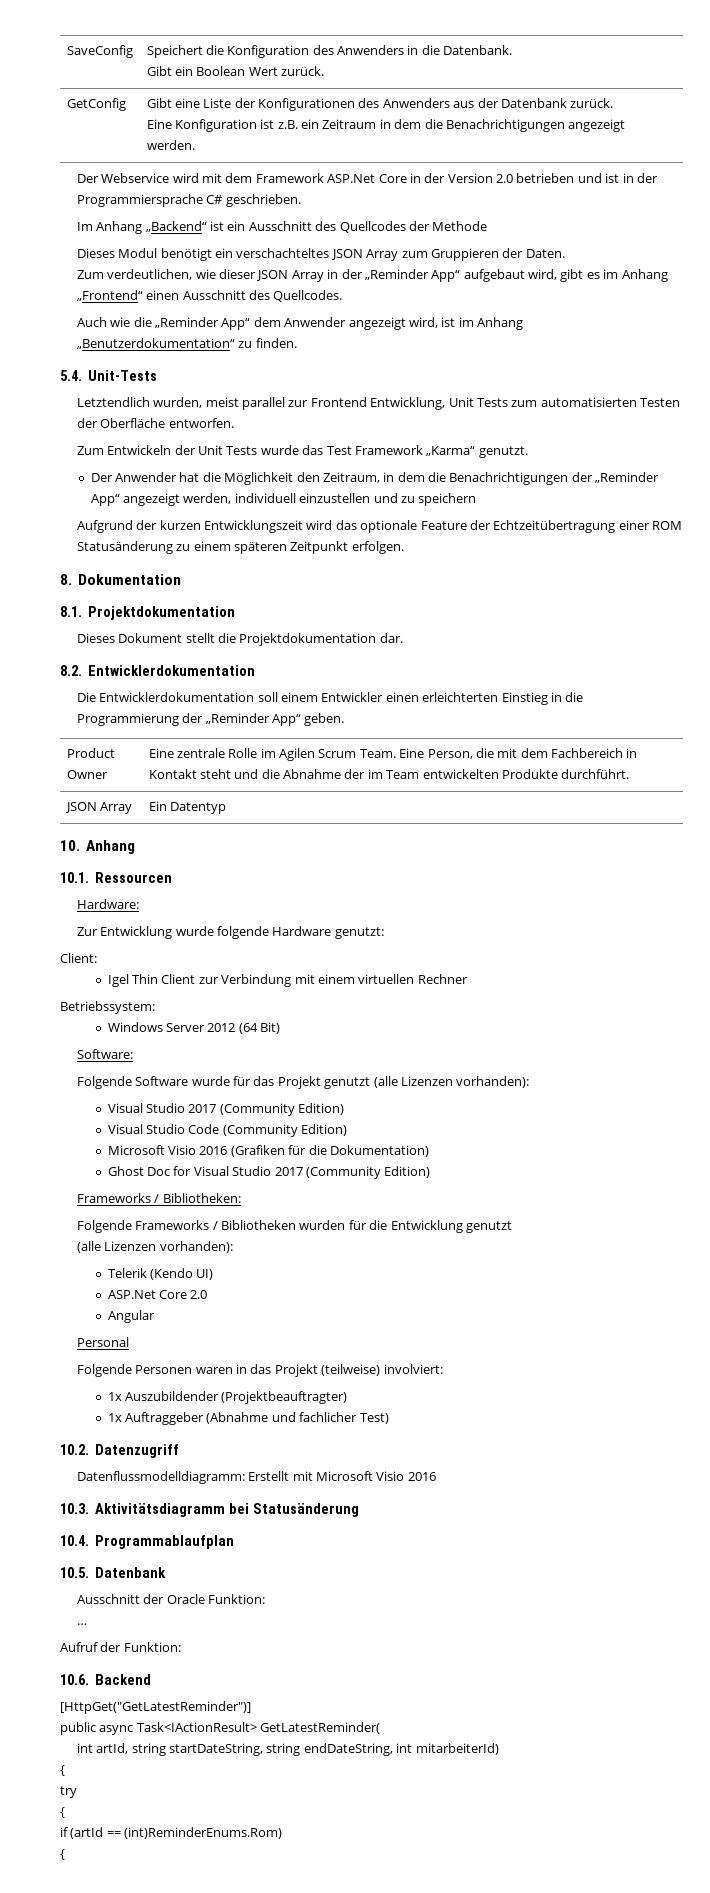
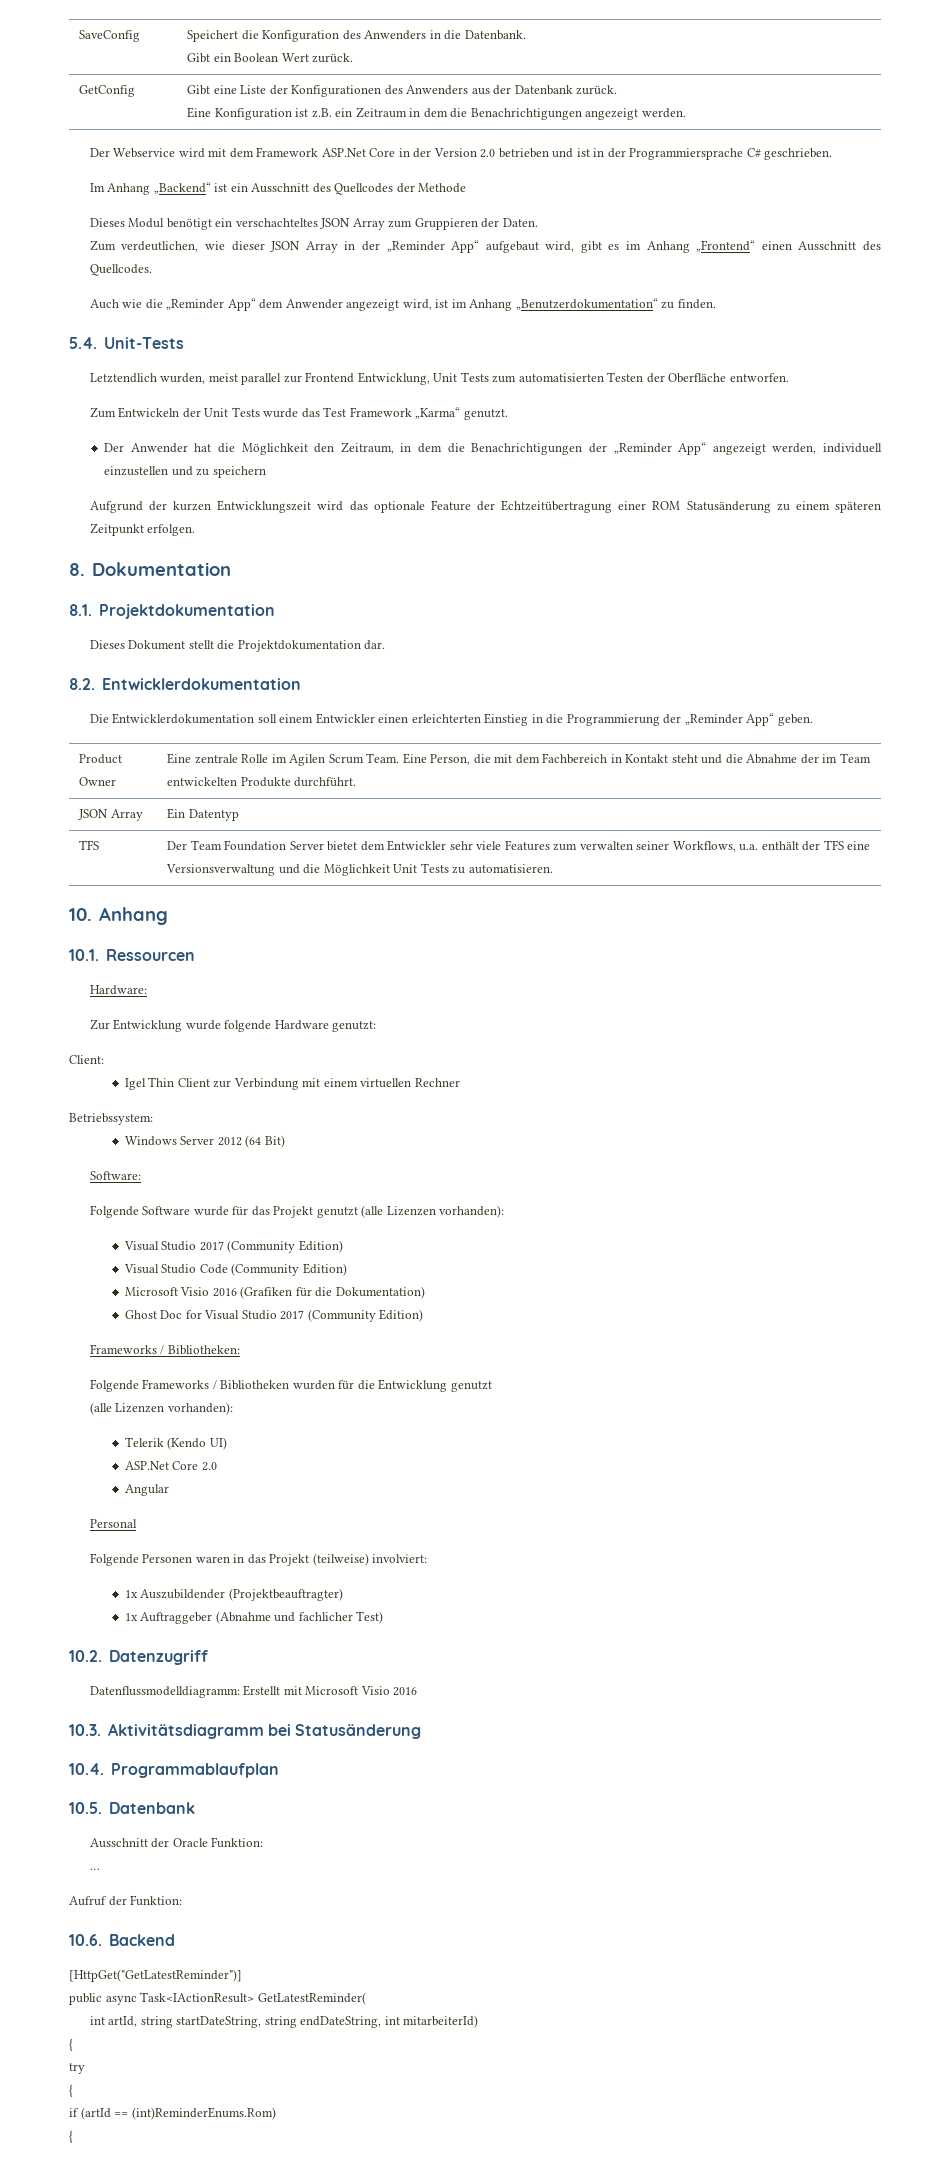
+ TFS | Der Team Foundation Server bietet dem Entwickler sehr viele Features zum verwalten seiner Workflows, u.a. enthält der TFS eine Versionsverwaltung und die Möglichkeit Unit Tests zu automatisieren.

